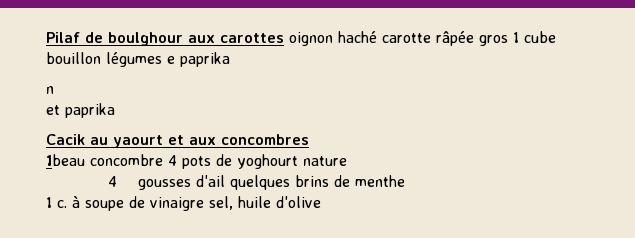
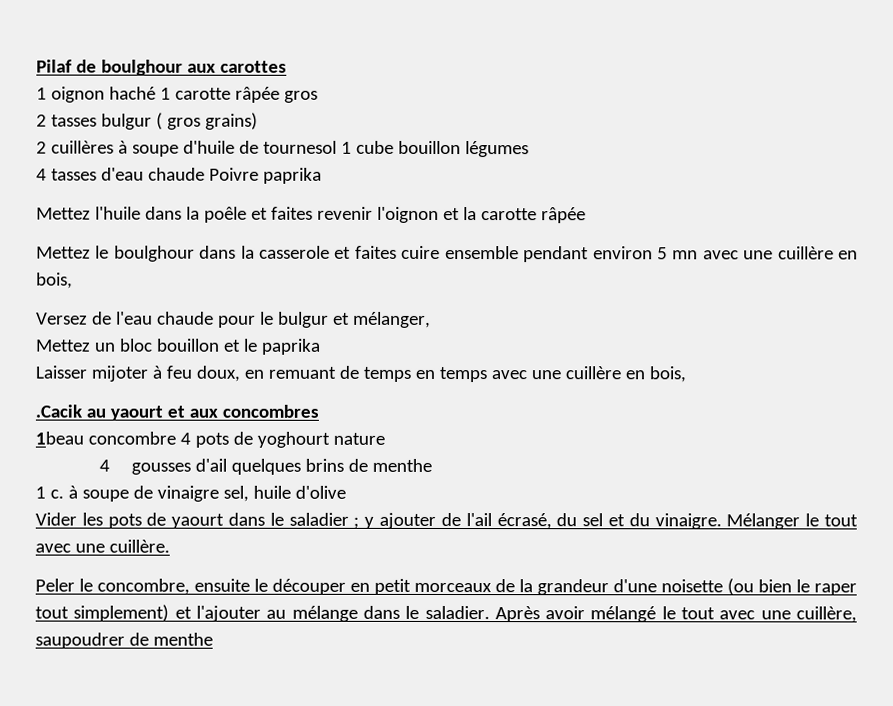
- Pilaf de boulghour aux carottes oignon haché carotte râpée gros 1 cube bouillon légumes e paprika
- n
- et paprika
- Cacik au yaourt et aux concombres
+ Pilaf de boulghour aux carottes
+ 1 oignon haché 1 carotte râpée gros
+ 2 tasses bulgur ( gros grains)
+ 2 cuillères à soupe d'huile de tournesol 1 cube bouillon légumes
+ 4 tasses d'eau chaude Poivre paprika
+ Mettez l'huile dans la poêle et faites revenir l'oignon et la carotte râpée
+ Mettez le boulghour dans la casserole et faites cuire ensemble pendant environ 5 mn avec une cuillère en bois,
+ Versez de l'eau chaude pour le bulgur et mélanger,
+ Mettez un bloc bouillon et le paprika
+ Laisser mijoter à feu doux, en remuant de temps en temps avec une cuillère en bois,
+ .Cacik au yaourt et aux concombres
+ Vider les pots de yaourt dans le saladier ; y ajouter de l'ail écrasé, du sel et du vinaigre. Mélanger le tout avec une cuillère.
+ Peler le concombre, ensuite le découper en petit morceaux de la grandeur d'une noisette (ou bien le raper tout simplement) et l'ajouter au mélange dans le saladier. Après avoir mélangé le tout avec une cuillère, saupoudrer de menthe

